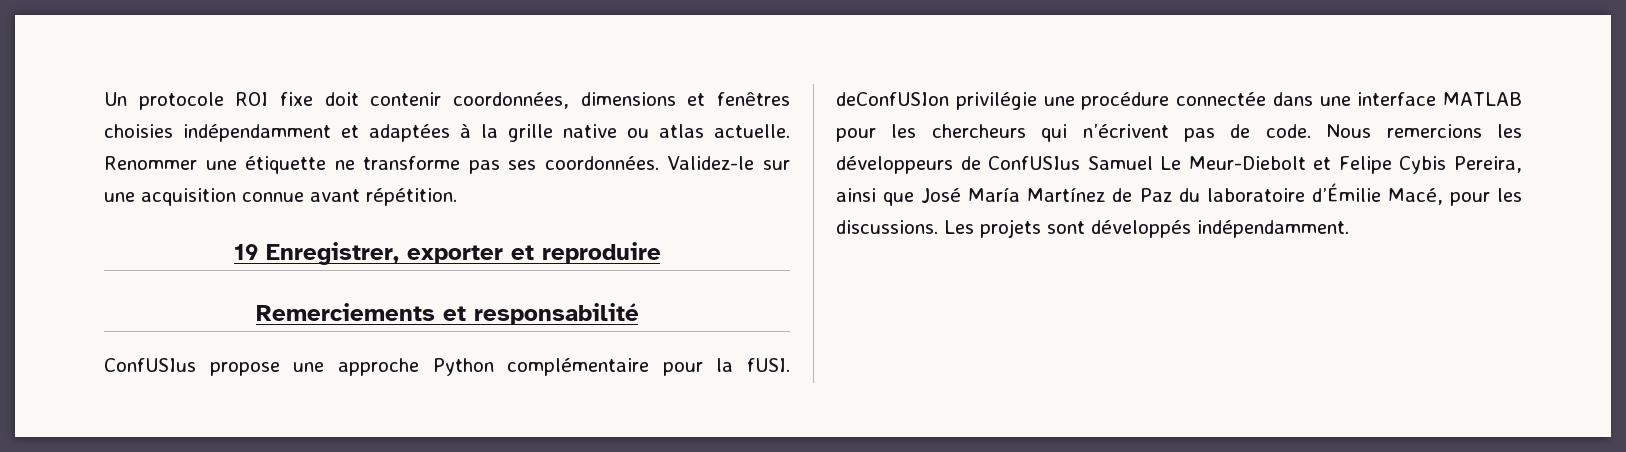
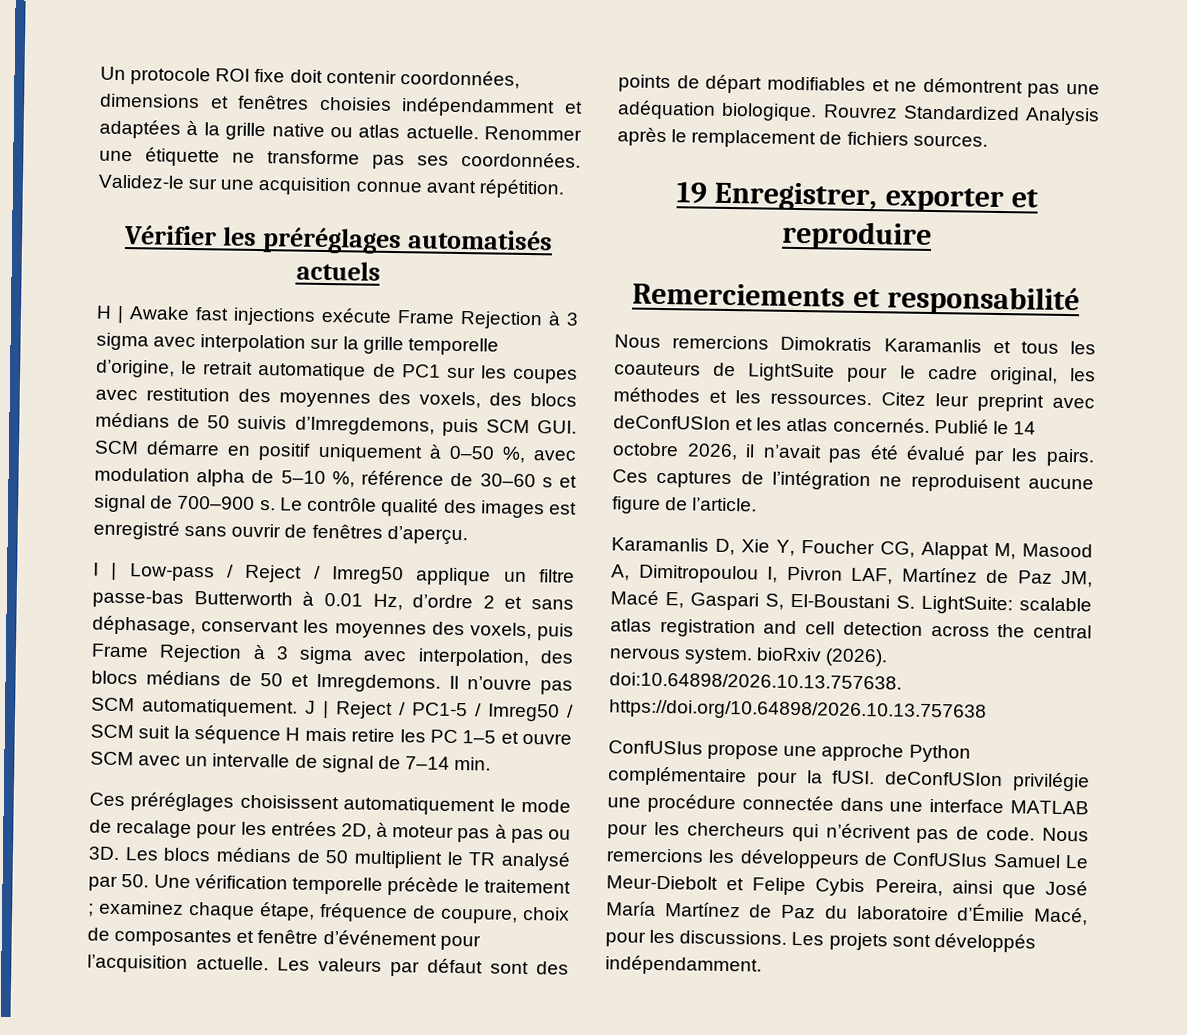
+ Vérifier les préréglages automatisés actuels
+ H | Awake fast injections exécute Frame Rejection à 3 sigma avec interpolation sur la grille temporelle d’origine, le retrait automatique de PC1 sur les coupes avec restitution des moyennes des voxels, des blocs médians de 50 suivis d’Imregdemons, puis SCM GUI. SCM démarre en positif uniquement à 0–50 %, avec modulation alpha de 5–10 %, référence de 30–60 s et signal de 700–900 s. Le contrôle qualité des images est enregistré sans ouvrir de fenêtres d’aperçu.
+ I | Low-pass / Reject / Imreg50 applique un filtre passe-bas Butterworth à 0.01 Hz, d’ordre 2 et sans déphasage, conservant les moyennes des voxels, puis Frame Rejection à 3 sigma avec interpolation, des blocs médians de 50 et Imregdemons. Il n’ouvre pas SCM automatiquement. J | Reject / PC1-5 / Imreg50 / SCM suit la séquence H mais retire les PC 1–5 et ouvre SCM avec un intervalle de signal de 7–14 min.
+ Ces préréglages choisissent automatiquement le mode de recalage pour les entrées 2D, à moteur pas à pas ou 3D. Les blocs médians de 50 multiplient le TR analysé par 50. Une vérification temporelle précède le traitement ; examinez chaque étape, fréquence de coupure, choix de composantes et fenêtre d’événement pour l’acquisition actuelle. Les valeurs par défaut sont des points de départ modifiables et ne démontrent pas une adéquation biologique. Rouvrez Standardized Analysis après le remplacement de fichiers sources.
+ Nous remercions Dimokratis Karamanlis et tous les coauteurs de LightSuite pour le cadre original, les méthodes et les ressources. Citez leur preprint avec deConfUSIon et les atlas concernés. Publié le 14 octobre 2026, il n’avait pas été évalué par les pairs. Ces captures de l’intégration ne reproduisent aucune figure de l’article.
+ Karamanlis D, Xie Y, Foucher CG, Alappat M, Masood A, Dimitropoulou I, Pivron LAF, Martínez de Paz JM, Macé E, Gaspari S, El-Boustani S. LightSuite: scalable atlas registration and cell detection across the central nervous system. bioRxiv (2026). doi:10.64898/2026.10.13.757638. https://doi.org/10.64898/2026.10.13.757638

